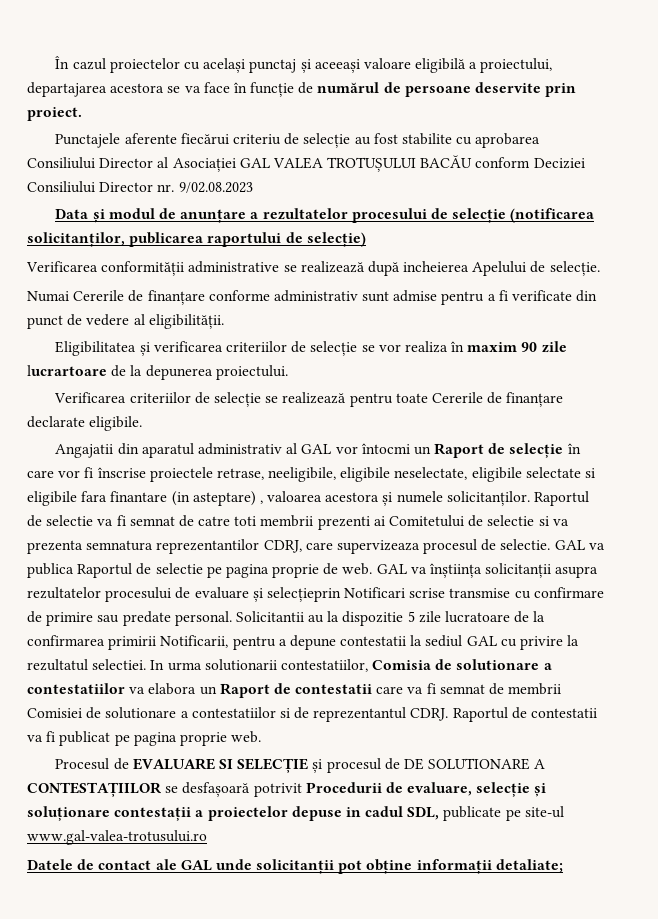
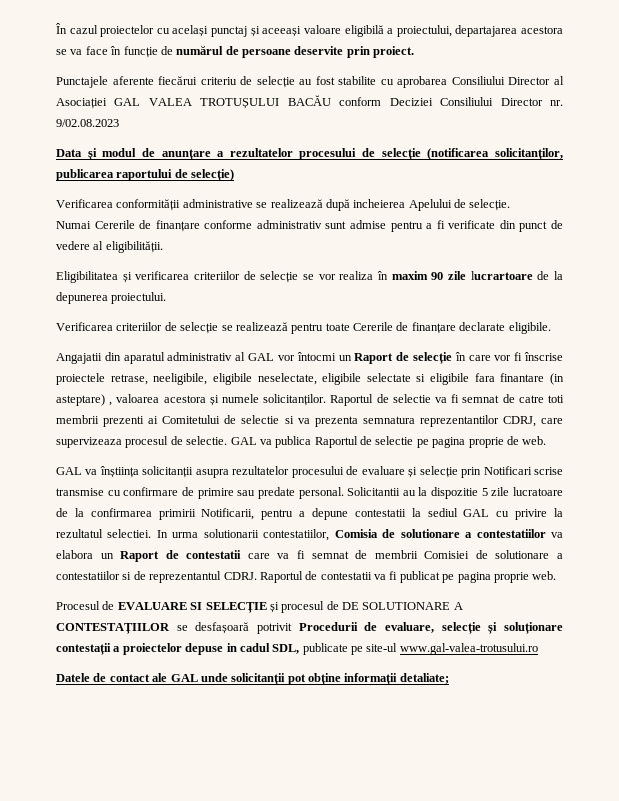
- GAL va publica Raportul de selectie pe pagina proprie de web. GAL va înștiința solicitanții asupra rezultatelor procesului de evaluare și selecțieprin Notificari scrise transmise cu confirmare de primire sau predate personal.
+ GAL va publica Raportul de selectie pe pagina proprie de web.
+ GAL va înștiința solicitanții asupra rezultatelor procesului de evaluare și selecție prin Notificari scrise transmise cu confirmare de primire sau predate personal.

